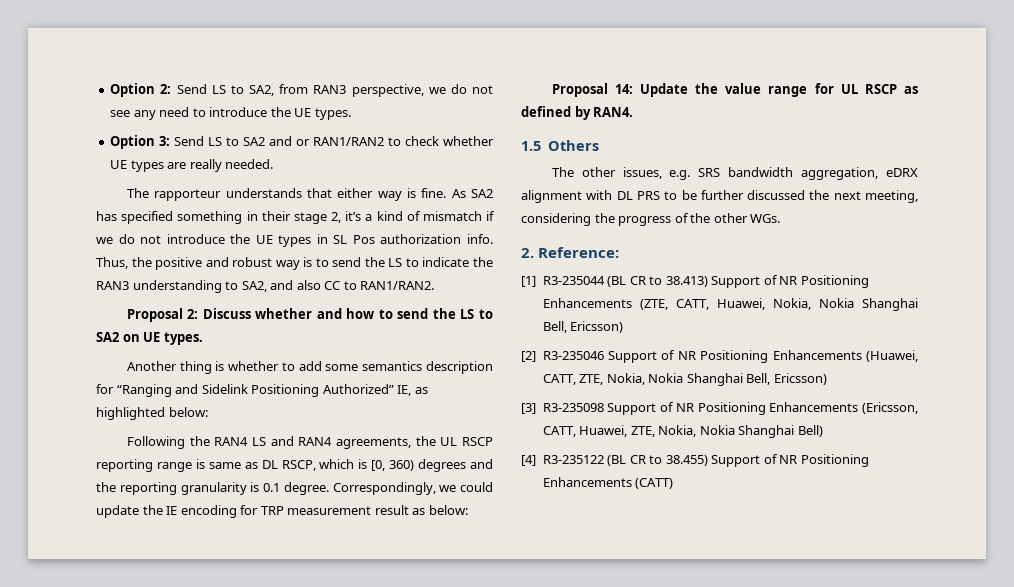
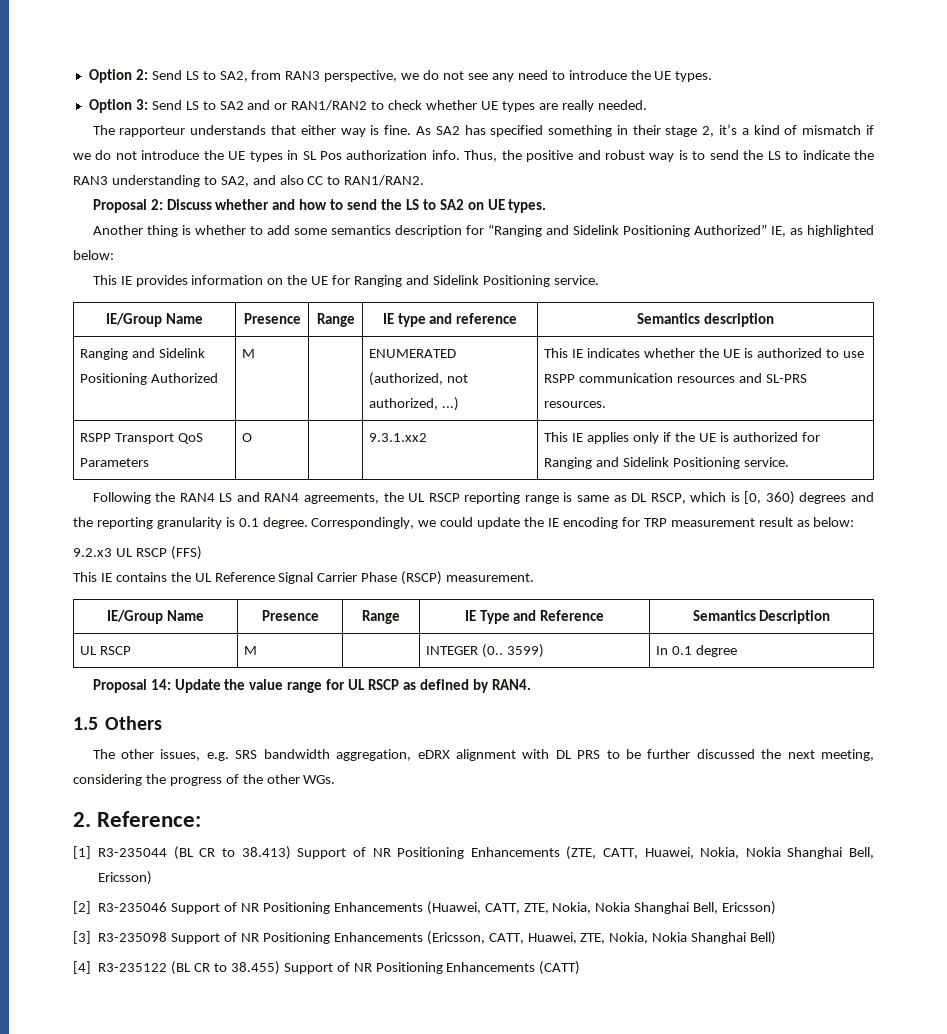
+ This IE provides information on the UE for Ranging and Sidelink Positioning service.
+ IE/Group Name | Presence | Range | IE type and reference | Semantics description
+ Ranging and Sidelink Positioning Authorized | M | | ENUMERATED (authorized, not authorized, ...) | This IE indicates whether the UE is authorized to use RSPP communication resources and SL-PRS resources.
+ RSPP Transport QoS Parameters | O | | 9.3.1.xx2 | This IE applies only if the UE is authorized for Ranging and Sidelink Positioning service.
+ 9.2.x3 UL RSCP (FFS)
+ This IE contains the UL Reference Signal Carrier Phase (RSCP) measurement.
+ IE/Group Name | Presence | Range | IE Type and Reference | Semantics Description
+ UL RSCP | M | | INTEGER (0.. 3599) | In 0.1 degree

